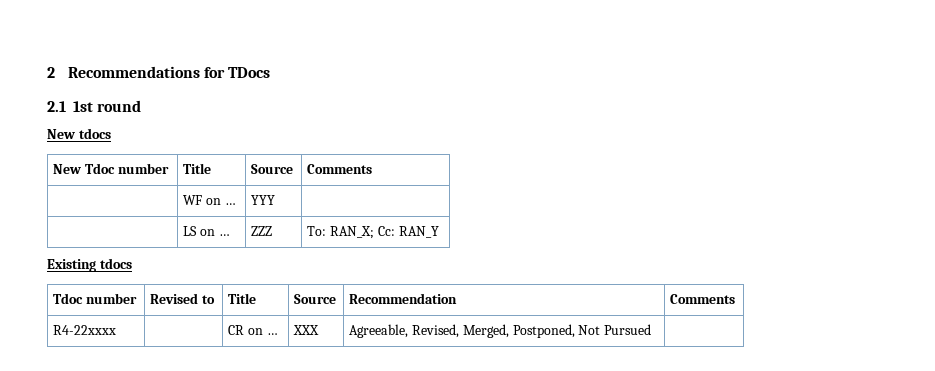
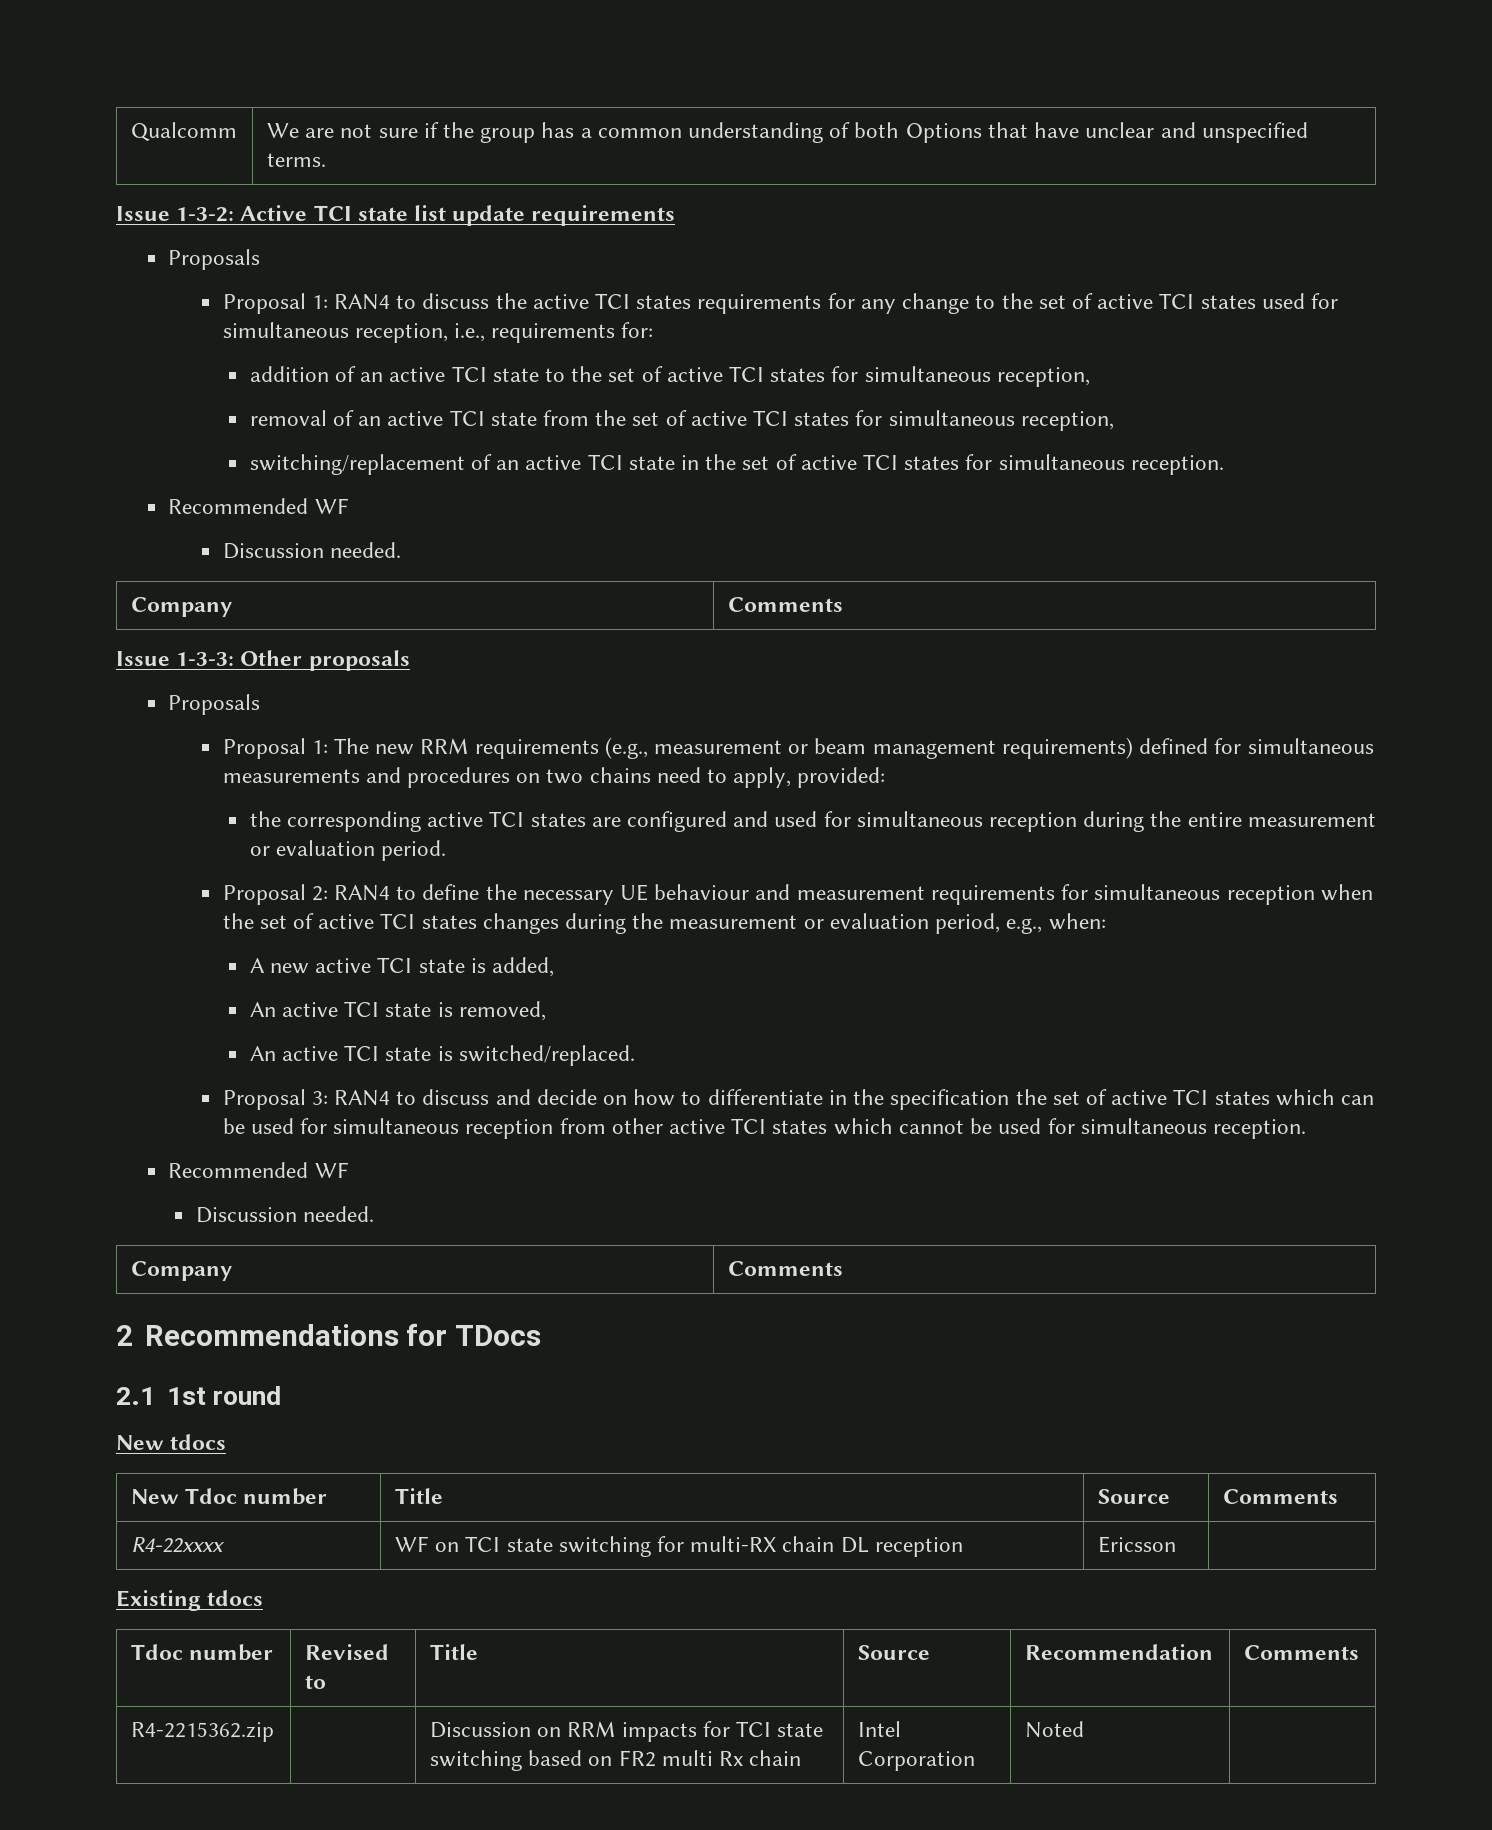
+ Qualcomm | We are not sure if the group has a common understanding of both Options that have unclear and unspecified terms.
+ Issue 1-3-2: Active TCI state list update requirements
+ Proposals
+ Proposal 1: RAN4 to discuss the active TCI states requirements for any change to the set of active TCI states used for simultaneous reception, i.e., requirements for:
+ addition of an active TCI state to the set of active TCI states for simultaneous reception,
+ removal of an active TCI state from the set of active TCI states for simultaneous reception,
+ switching/replacement of an active TCI state in the set of active TCI states for simultaneous reception.
+ Recommended WF
+ Discussion needed.
+ Company | Comments
+ Issue 1-3-3: Other proposals
+ Proposals
+ Proposal 1: The new RRM requirements (e.g., measurement or beam management requirements) defined for simultaneous measurements and procedures on two chains need to apply, provided:
+ the corresponding active TCI states are configured and used for simultaneous reception during the entire measurement or evaluation period.
+ Proposal 2: RAN4 to define the necessary UE behaviour and measurement requirements for simultaneous reception when the set of active TCI states changes during the measurement or evaluation period, e.g., when:
+ A new active TCI state is added,
+ An active TCI state is removed,
+ An active TCI state is switched/replaced.
+ Proposal 3: RAN4 to discuss and decide on how to differentiate in the specification the set of active TCI states which can be used for simultaneous reception from other active TCI states which cannot be used for simultaneous reception.
+ Recommended WF
+ Discussion needed.
+ Company | Comments
- | WF on … | YYY |
- | LS on … | ZZZ | To: RAN_X; Cc: RAN_Y
+ R4-22xxxx | WF on TCI state switching for multi-RX chain DL reception | Ericsson |
- R4-22xxxx | | CR on … | XXX | Agreeable, Revised, Merged, Postponed, Not Pursued |
+ R4-2215362.zip | | Discussion on RRM impacts for TCI state switching based on FR2 multi Rx chain | Intel Corporation | Noted |

